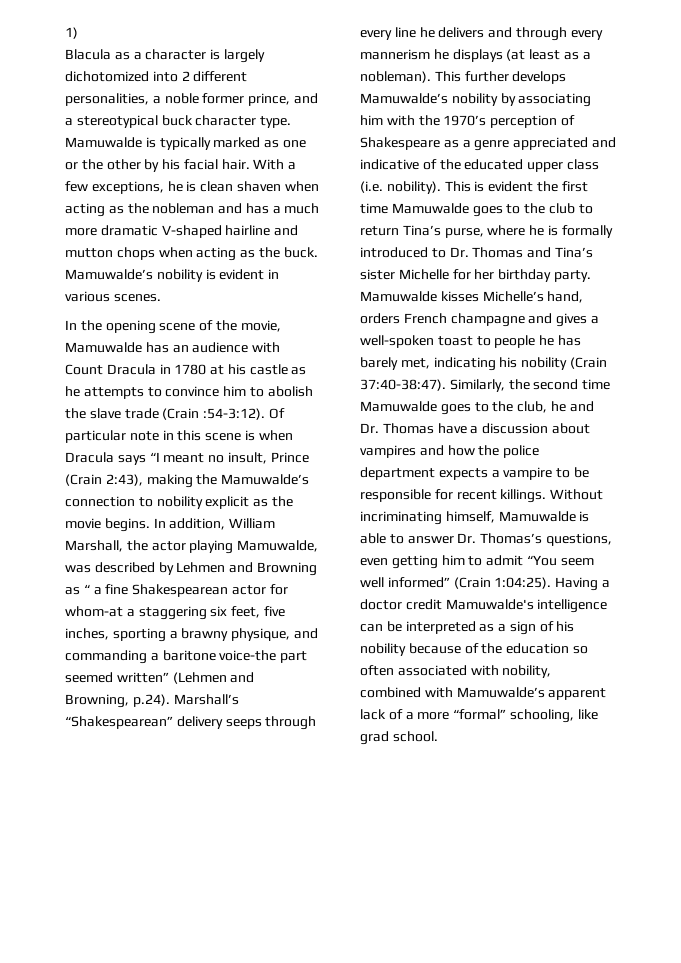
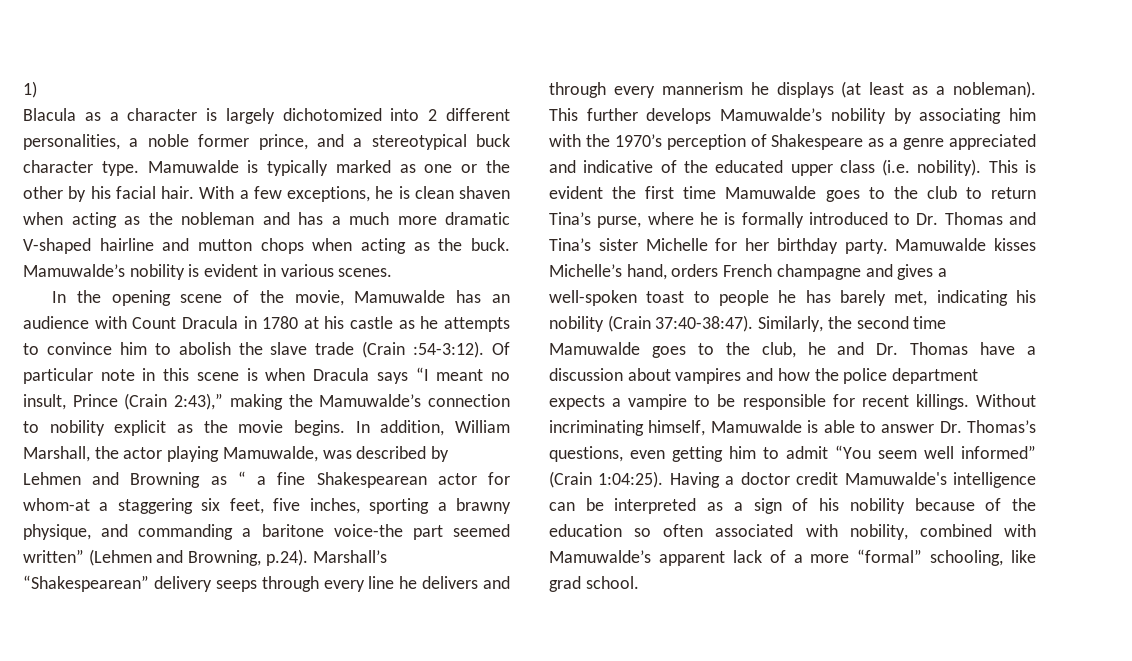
- Of particular note in this scene is when Dracula says “I meant no insult, Prince (Crain 2:43), making the Mamuwalde’s connection to nobility explicit as the movie begins.
+ Of particular note in this scene is when Dracula says “I meant no insult, Prince (Crain 2:43),” making the Mamuwalde’s connection to nobility explicit as the movie begins.

